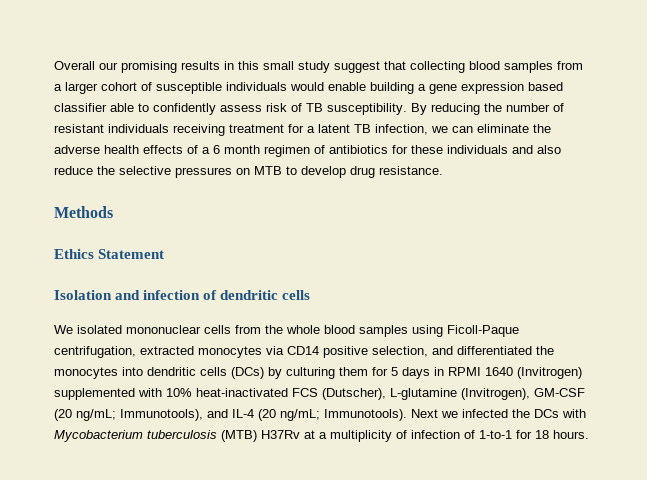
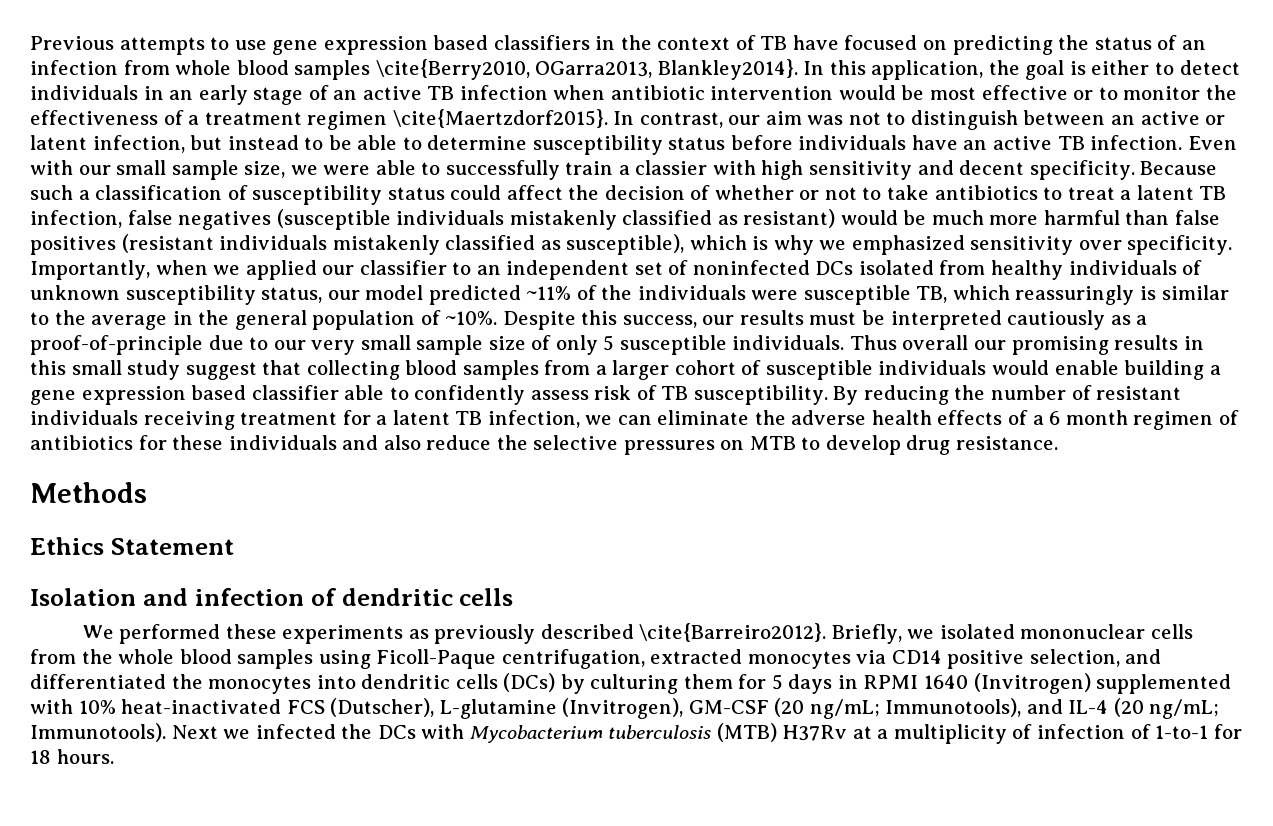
- Overall our promising results in this small study suggest that collecting blood samples from a larger cohort of susceptible individuals would enable building a gene expression based classifier able to confidently assess risk of TB susceptibility.
+ Previous attempts to use gene expression based classifiers in the context of TB have focused on predicting the status of an infection from whole blood samples \cite{Berry2010, OGarra2013, Blankley2014}. In this application, the goal is either to detect individuals in an early stage of an active TB infection when antibiotic intervention would be most effective or to monitor the effectiveness of a treatment regimen \cite{Maertzdorf2015}. In contrast, our aim was not to distinguish between an active or latent infection, but instead to be able to determine susceptibility status before individuals have an active TB infection. Even with our small sample size, we were able to successfully train a classier with high sensitivity and decent specificity. Because such a classification of susceptibility status could affect the decision of whether or not to take antibiotics to treat a latent TB infection, false negatives (susceptible individuals mistakenly classified as resistant) would be much more harmful than false positives (resistant individuals mistakenly classified as susceptible), which is why we emphasized sensitivity over specificity. Importantly, when we applied our classifier to an independent set of noninfected DCs isolated from healthy individuals of unknown susceptibility status, our model predicted ~11% of the individuals were susceptible TB, which reassuringly is similar to the average in the general population of ~10%. Despite this success, our results must be interpreted cautiously as a proof-of-principle due to our very small sample size of only 5 susceptible individuals. Thus overall our promising results in this small study suggest that collecting blood samples from a larger cohort of susceptible individuals would enable building a gene expression based classifier able to confidently assess risk of TB susceptibility.
- We isolated mononuclear cells from the whole blood samples using Ficoll-Paque centrifugation, extracted monocytes via CD14 positive selection, and differentiated the monocytes into dendritic cells (DCs) by culturing them for 5 days in RPMI 1640 (Invitrogen) supplemented with 10% heat-inactivated FCS (Dutscher), L-glutamine (Invitrogen), GM-CSF (20 ng/mL; Immunotools), and IL-4 (20 ng/mL; Immunotools).
+ We performed these experiments as previously described \cite{Barreiro2012}. Briefly, we isolated mononuclear cells from the whole blood samples using Ficoll-Paque centrifugation, extracted monocytes via CD14 positive selection, and differentiated the monocytes into dendritic cells (DCs) by culturing them for 5 days in RPMI 1640 (Invitrogen) supplemented with 10% heat-inactivated FCS (Dutscher), L-glutamine (Invitrogen), GM-CSF (20 ng/mL; Immunotools), and IL-4 (20 ng/mL; Immunotools).

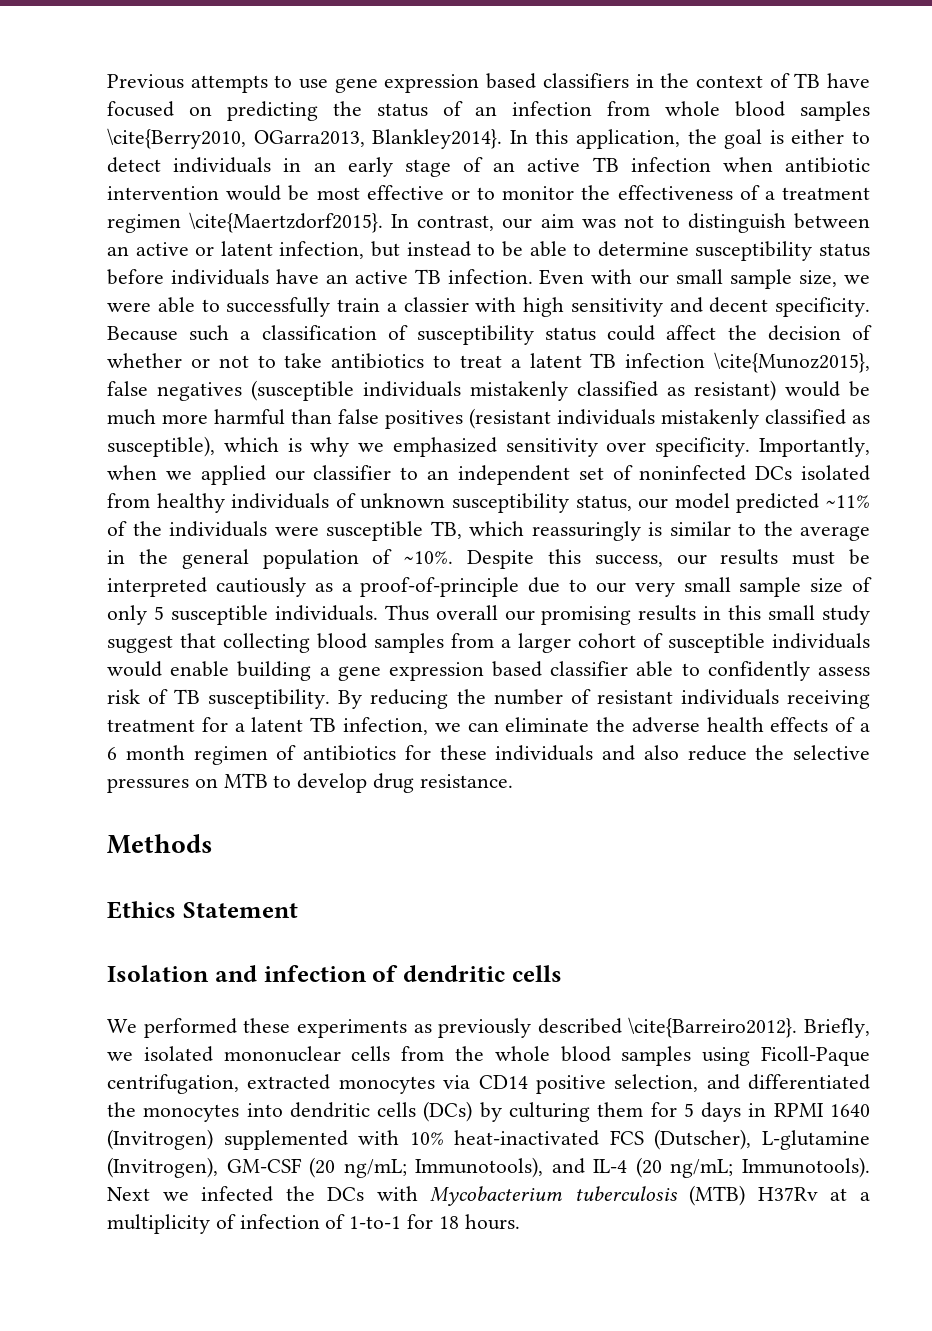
- Because such a classification of susceptibility status could affect the decision of whether or not to take antibiotics to treat a latent TB infection, false negatives (susceptible individuals mistakenly classified as resistant) would be much more harmful than false positives (resistant individuals mistakenly classified as susceptible), which is why we emphasized sensitivity over specificity.
+ Because such a classification of susceptibility status could affect the decision of whether or not to take antibiotics to treat a latent TB infection \cite{Munoz2015}, false negatives (susceptible individuals mistakenly classified as resistant) would be much more harmful than false positives (resistant individuals mistakenly classified as susceptible), which is why we emphasized sensitivity over specificity.

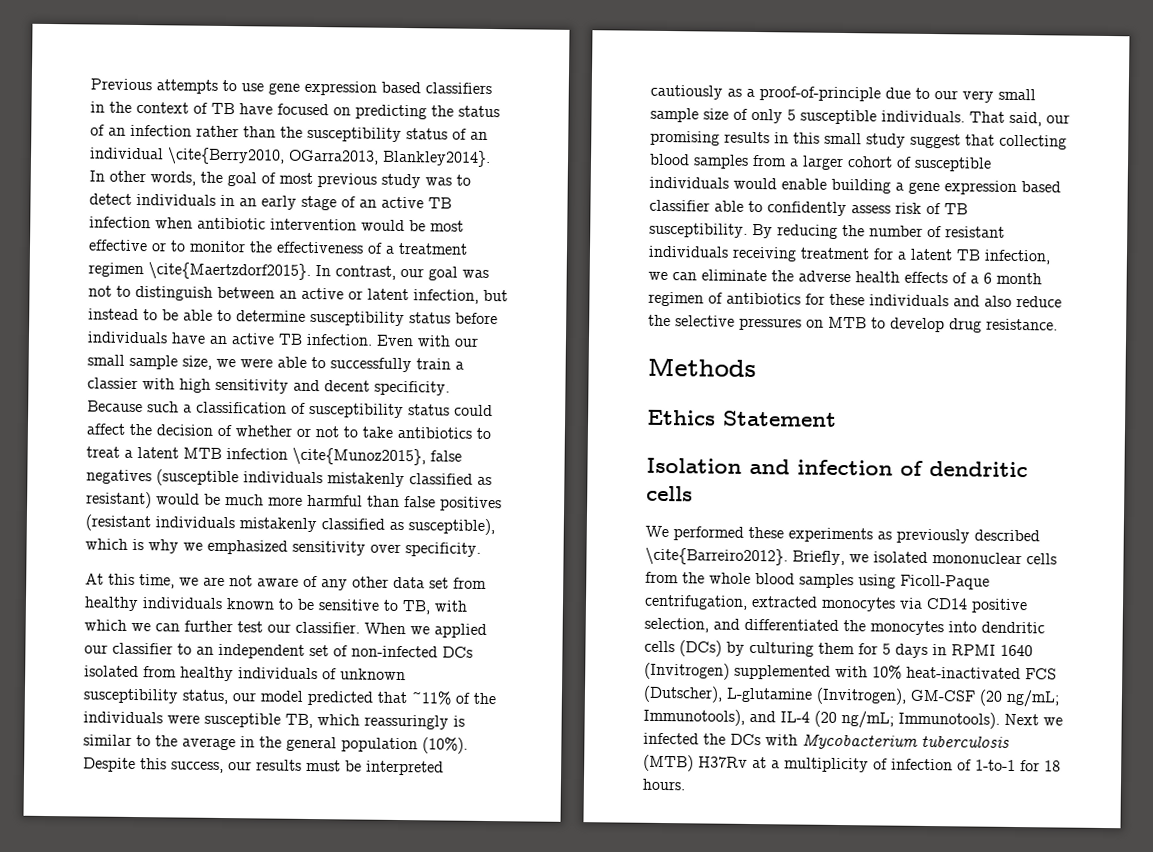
- Previous attempts to use gene expression based classifiers in the context of TB have focused on predicting the status of an infection from whole blood samples \cite{Berry2010, OGarra2013, Blankley2014}. In this application, the goal is either to detect individuals in an early stage of an active TB infection when antibiotic intervention would be most effective or to monitor the effectiveness of a treatment regimen \cite{Maertzdorf2015}.
+ Previous attempts to use gene expression based classifiers in the context of TB have focused on predicting the status of an infection rather than the susceptibility status of an individual \cite{Berry2010, OGarra2013, Blankley2014}. In other words, the goal of most previous study was to detect individuals in an early stage of an active TB infection when antibiotic intervention would be most effective or to monitor the effectiveness of a treatment regimen \cite{Maertzdorf2015}.
- In contrast, our aim was not to distinguish between an active or latent infection, but instead to be able to determine susceptibility status before individuals have an active TB infection.
+ In contrast, our goal was not to distinguish between an active or latent infection, but instead to be able to determine susceptibility status before individuals have an active TB infection.
- Because such a classification of susceptibility status could affect the decision of whether or not to take antibiotics to treat a latent TB infection \cite{Munoz2015}, false negatives (susceptible individuals mistakenly classified as resistant) would be much more harmful than false positives (resistant individuals mistakenly classified as susceptible), which is why we emphasized sensitivity over specificity. Importantly, when we applied our classifier to an independent set of noninfected DCs isolated from healthy individuals of unknown susceptibility status, our model predicted ~11% of the individuals were susceptible TB, which reassuringly is similar to the average in the general population of ~10%.
+ Because such a classification of susceptibility status could affect the decision of whether or not to take antibiotics to treat a latent MTB infection \cite{Munoz2015}, false negatives (susceptible individuals mistakenly classified as resistant) would be much more harmful than false positives (resistant individuals mistakenly classified as susceptible), which is why we emphasized sensitivity over specificity.
+ At this time, we are not aware of any other data set from healthy individuals known to be sensitive to TB, with which we can further test our classifier. When we applied our classifier to an independent set of non-infected DCs isolated from healthy individuals of unknown susceptibility status, our model predicted that ~11% of the individuals were susceptible TB, which reassuringly is similar to the average in the general population (10%).
- Thus overall our promising results in this small study suggest that collecting blood samples from a larger cohort of susceptible individuals would enable building a gene expression based classifier able to confidently assess risk of TB susceptibility.
+ That said, our promising results in this small study suggest that collecting blood samples from a larger cohort of susceptible individuals would enable building a gene expression based classifier able to confidently assess risk of TB susceptibility.

